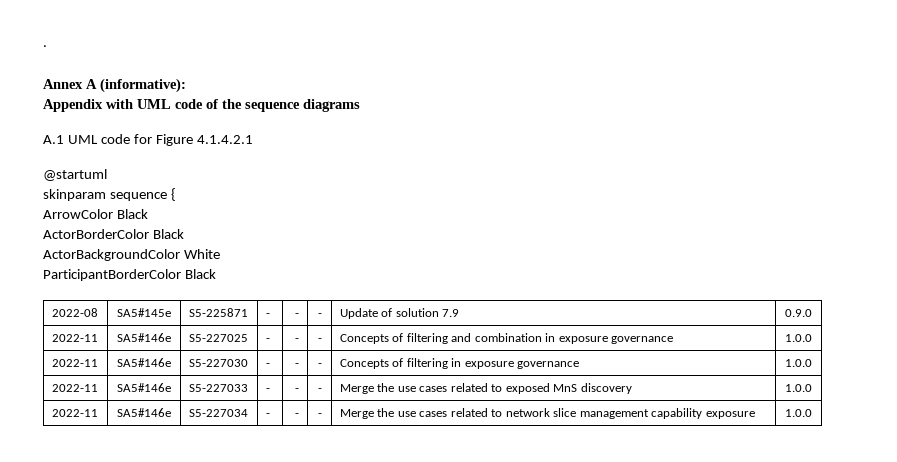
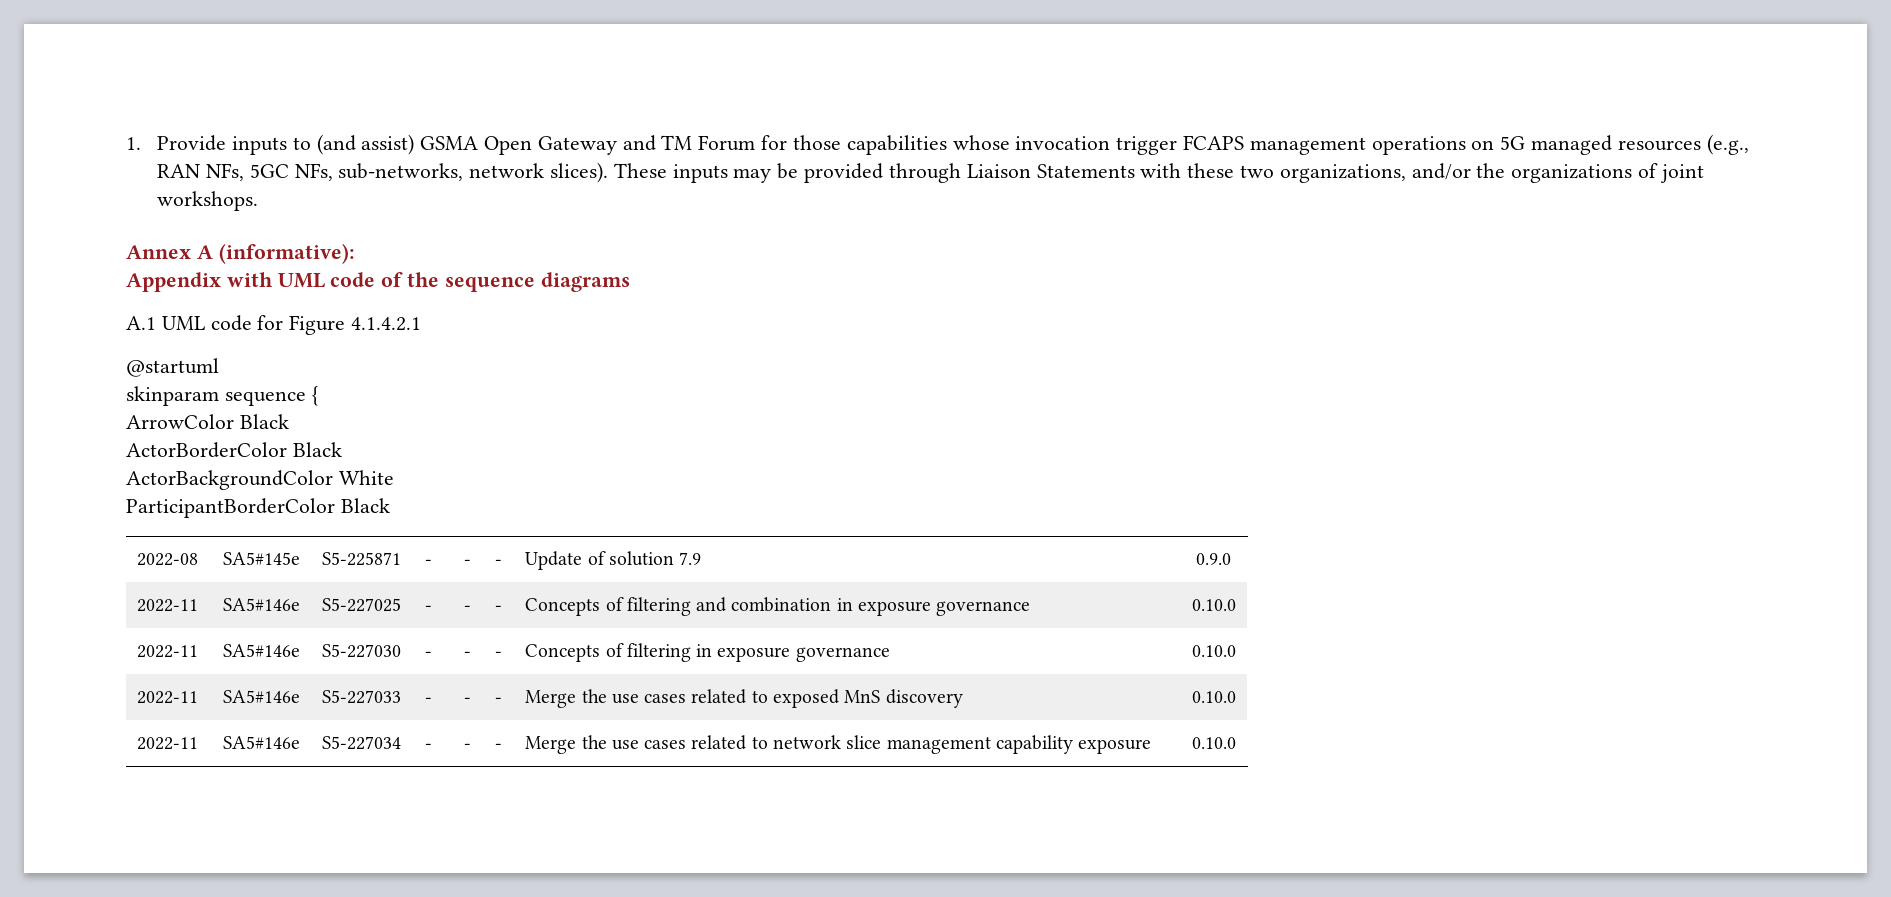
- .
+ 1. Provide inputs to (and assist) GSMA Open Gateway and TM Forum for those capabilities whose invocation trigger FCAPS management operations on 5G managed resources (e.g., RAN NFs, 5GC NFs, sub-networks, network slices). These inputs may be provided through Liaison Statements with these two organizations, and/or the organizations of joint workshops.
- 2022-11 | SA5#146e | S5-227025 | - | - | - | Concepts of filtering and combination in exposure governance | 1.0.0
+ 2022-11 | SA5#146e | S5-227025 | - | - | - | Concepts of filtering and combination in exposure governance | 0.10.0
- 2022-11 | SA5#146e | S5-227030 | - | - | - | Concepts of filtering in exposure governance | 1.0.0
+ 2022-11 | SA5#146e | S5-227030 | - | - | - | Concepts of filtering in exposure governance | 0.10.0
- 2022-11 | SA5#146e | S5-227033 | - | - | - | Merge the use cases related to exposed MnS discovery | 1.0.0
+ 2022-11 | SA5#146e | S5-227033 | - | - | - | Merge the use cases related to exposed MnS discovery | 0.10.0
- 2022-11 | SA5#146e | S5-227034 | - | - | - | Merge the use cases related to network slice management capability exposure | 1.0.0
+ 2022-11 | SA5#146e | S5-227034 | - | - | - | Merge the use cases related to network slice management capability exposure | 0.10.0

